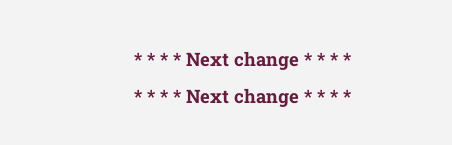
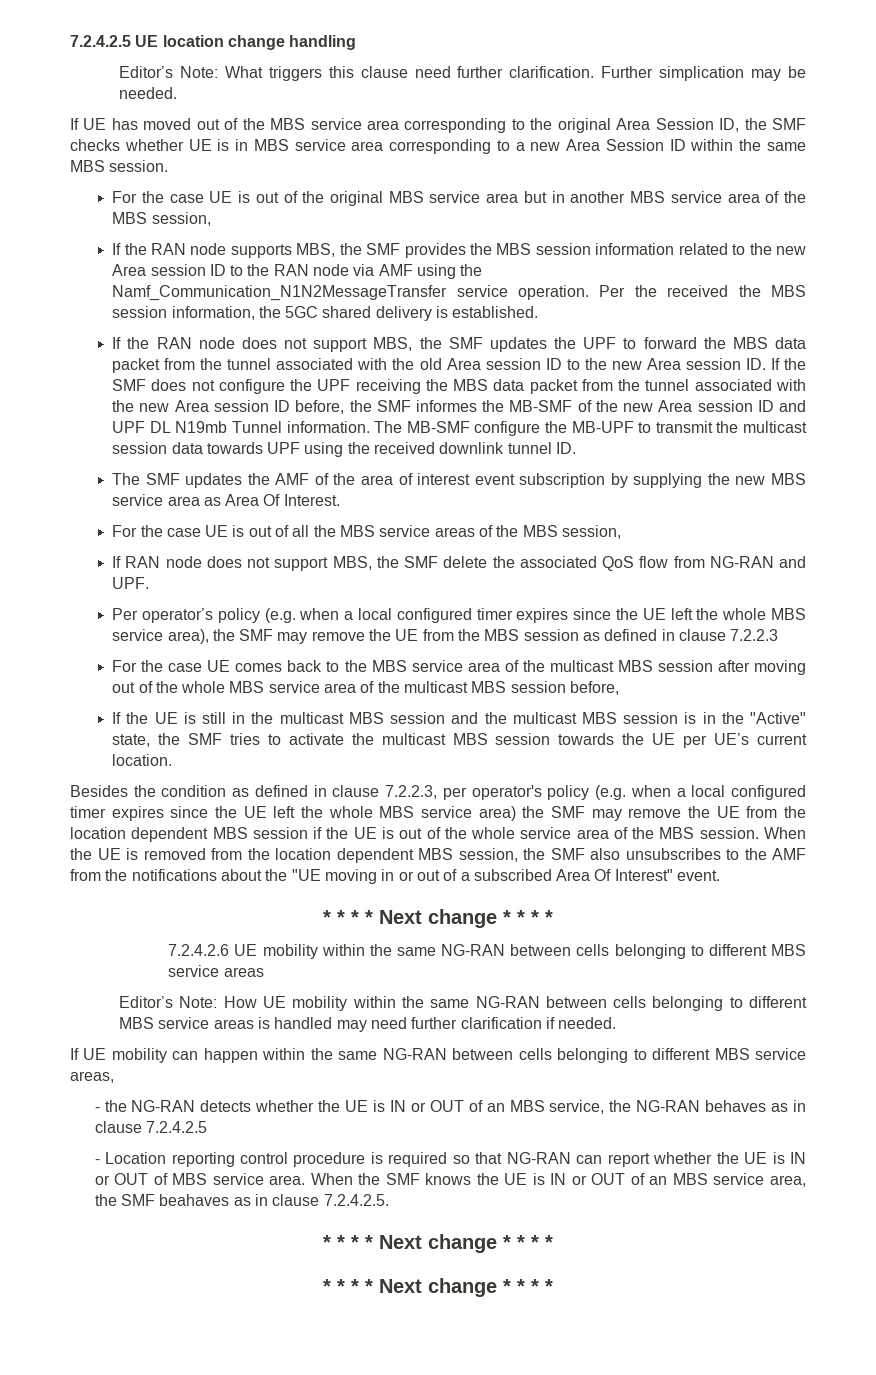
+ 7.2.4.2.5 UE location change handling
+ Editor’s Note: What triggers this clause need further clarification. Further simplication may be needed.
+ If UE has moved out of the MBS service area corresponding to the original Area Session ID, the SMF checks whether UE is in MBS service area corresponding to a new Area Session ID within the same MBS session.
+ For the case UE is out of the original MBS service area but in another MBS service area of the MBS session,
+ If the RAN node supports MBS, the SMF provides the MBS session information related to the new Area session ID to the RAN node via AMF using the Namf_Communication_N1N2MessageTransfer service operation. Per the received the MBS session information, the 5GC shared delivery is established.
+ If the RAN node does not support MBS, the SMF updates the UPF to forward the MBS data packet from the tunnel associated with the old Area session ID to the new Area session ID. If the SMF does not configure the UPF receiving the MBS data packet from the tunnel associated with the new Area session ID before, the SMF informes the MB-SMF of the new Area session ID and UPF DL N19mb Tunnel information. The MB-SMF configure the MB-UPF to transmit the multicast session data towards UPF using the received downlink tunnel ID.
+ The SMF updates the AMF of the area of interest event subscription by supplying the new MBS service area as Area Of Interest.
+ For the case UE is out of all the MBS service areas of the MBS session,
+ If RAN node does not support MBS, the SMF delete the associated QoS flow from NG-RAN and UPF.
+ Per operator’s policy (e.g. when a local configured timer expires since the UE left the whole MBS service area), the SMF may remove the UE from the MBS session as defined in clause 7.2.2.3
+ For the case UE comes back to the MBS service area of the multicast MBS session after moving out of the whole MBS service area of the multicast MBS session before,
+ If the UE is still in the multicast MBS session and the multicast MBS session is in the "Active" state, the SMF tries to activate the multicast MBS session towards the UE per UE’s current location.
+ Besides the condition as defined in clause 7.2.2.3, per operator's policy (e.g. when a local configured timer expires since the UE left the whole MBS service area) the SMF may remove the UE from the location dependent MBS session if the UE is out of the whole service area of the MBS session. When the UE is removed from the location dependent MBS session, the SMF also unsubscribes to the AMF from the notifications about the "UE moving in or out of a subscribed Area Of Interest" event.
+ * * * * Next change * * * *
+ 7.2.4.2.6 UE mobility within the same NG-RAN between cells belonging to different MBS service areas
+ Editor’s Note: How UE mobility within the same NG-RAN between cells belonging to different MBS service areas is handled may need further clarification if needed.
+ If UE mobility can happen within the same NG-RAN between cells belonging to different MBS service areas,
+ - the NG-RAN detects whether the UE is IN or OUT of an MBS service, the NG-RAN behaves as in clause 7.2.4.2.5
+ - Location reporting control procedure is required so that NG-RAN can report whether the UE is IN or OUT of MBS service area. When the SMF knows the UE is IN or OUT of an MBS service area, the SMF beahaves as in clause 7.2.4.2.5.

